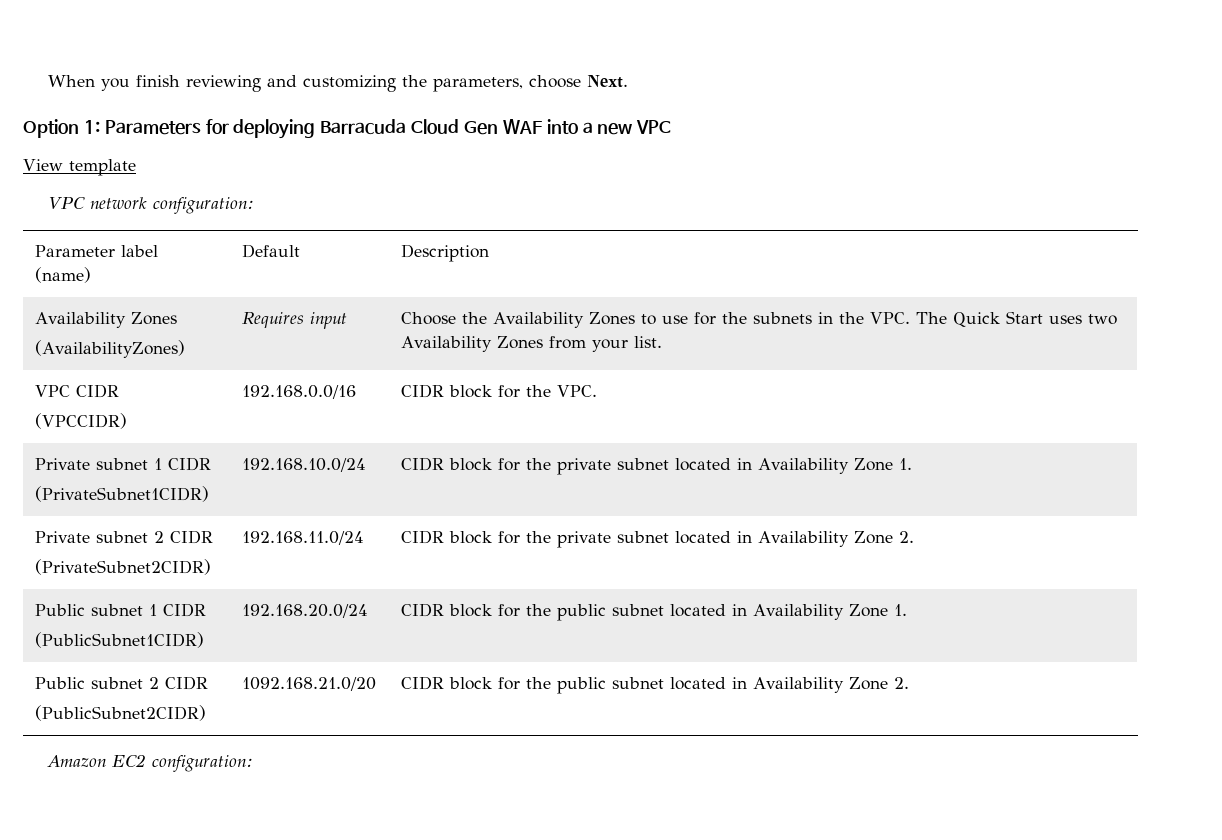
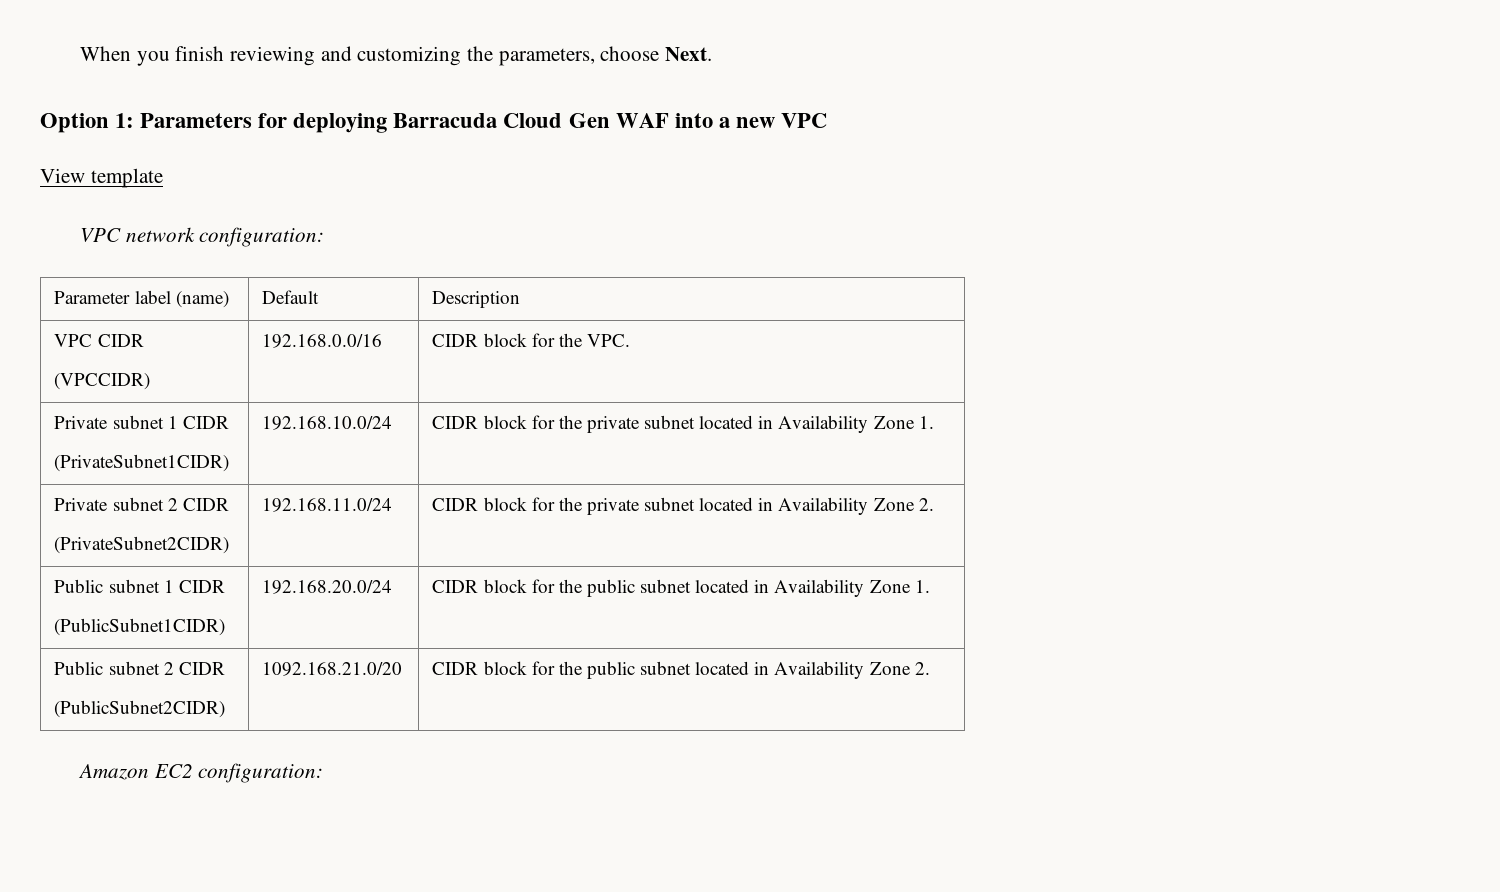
  Parameter label (name) | Default | Description
- Availability Zones
- (AvailabilityZones) | Requires input | Choose the Availability Zones to use for the subnets in the VPC. The Quick Start uses two Availability Zones from your list.

